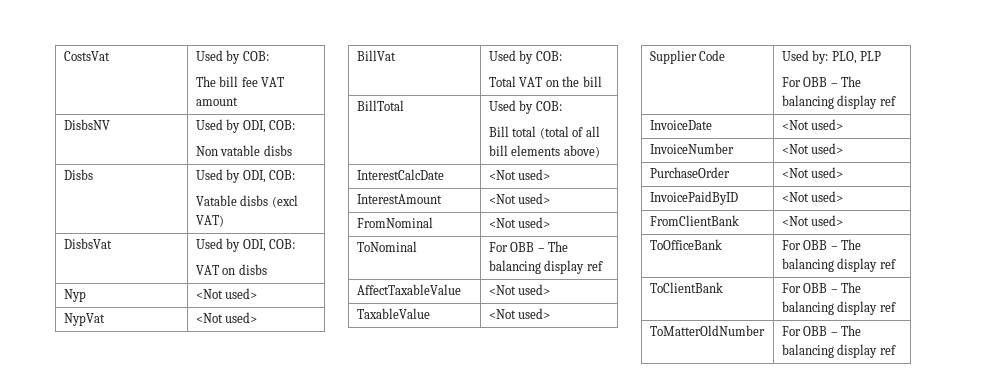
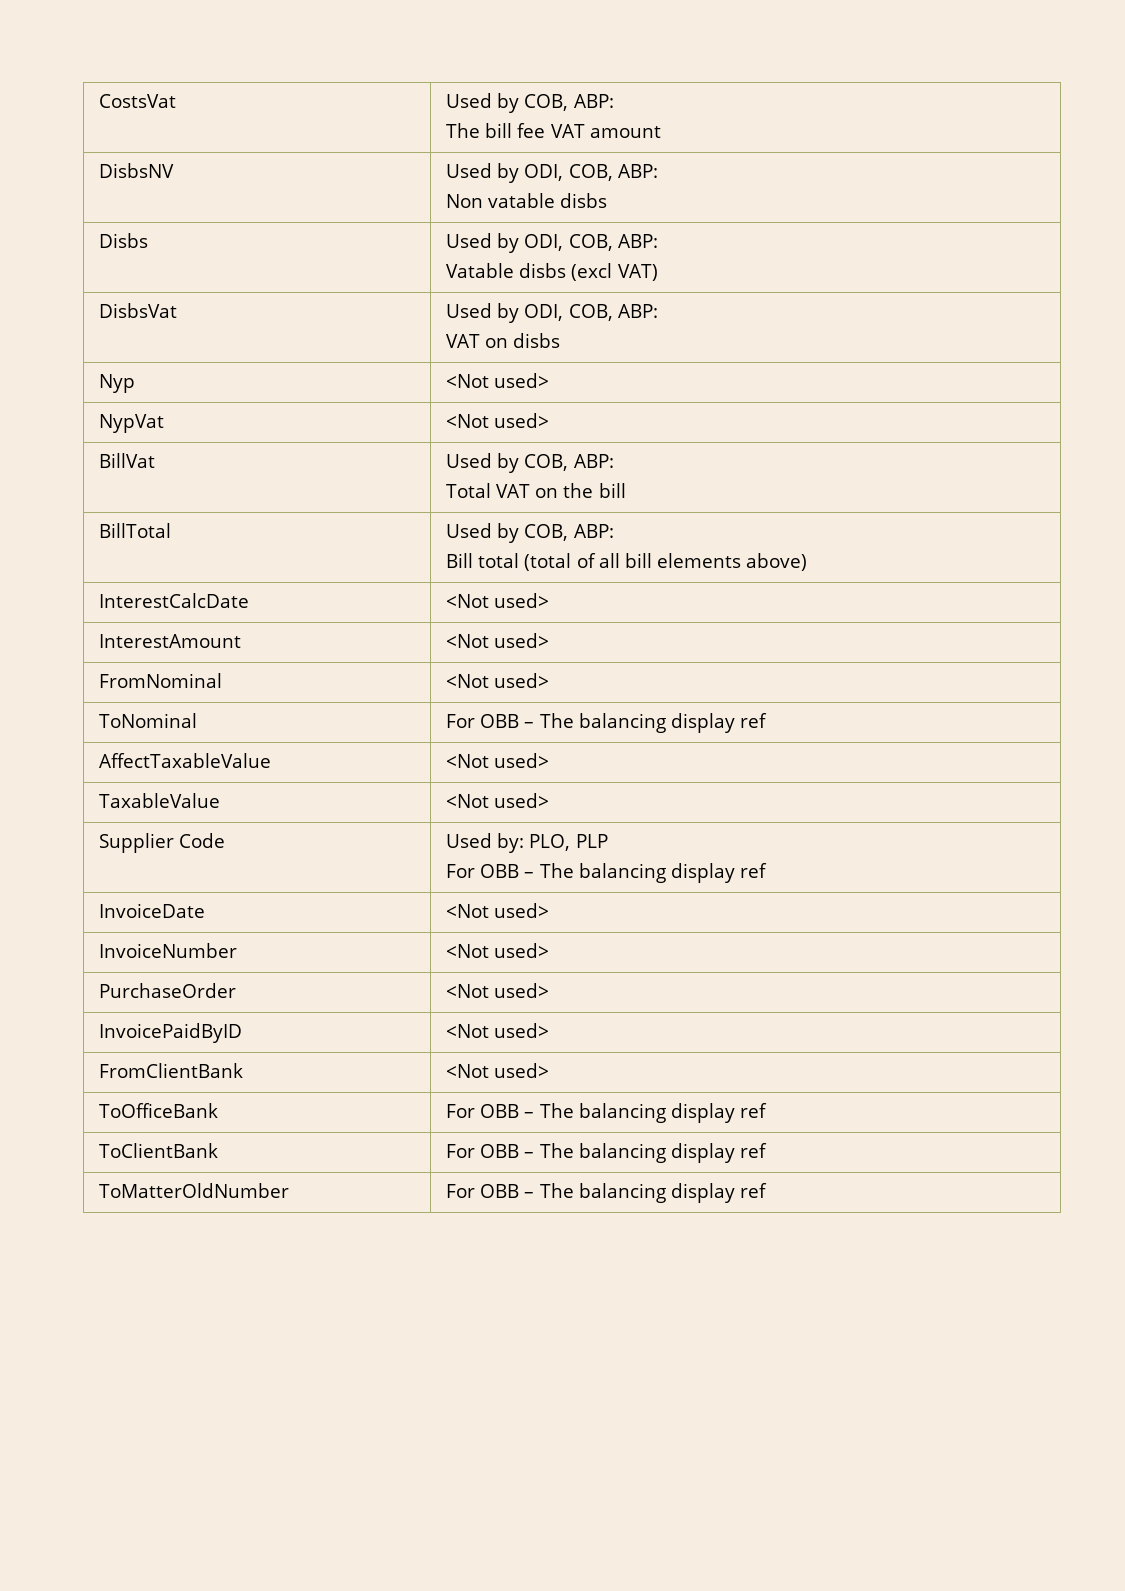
- CostsVat | Used by COB:
+ CostsVat | Used by COB, ABP:
- DisbsNV | Used by ODI, COB:
+ DisbsNV | Used by ODI, COB, ABP:
- Disbs | Used by ODI, COB:
+ Disbs | Used by ODI, COB, ABP:
- DisbsVat | Used by ODI, COB:
+ DisbsVat | Used by ODI, COB, ABP:
- BillVat | Used by COB:
+ BillVat | Used by COB, ABP:
- BillTotal | Used by COB:
+ BillTotal | Used by COB, ABP:

